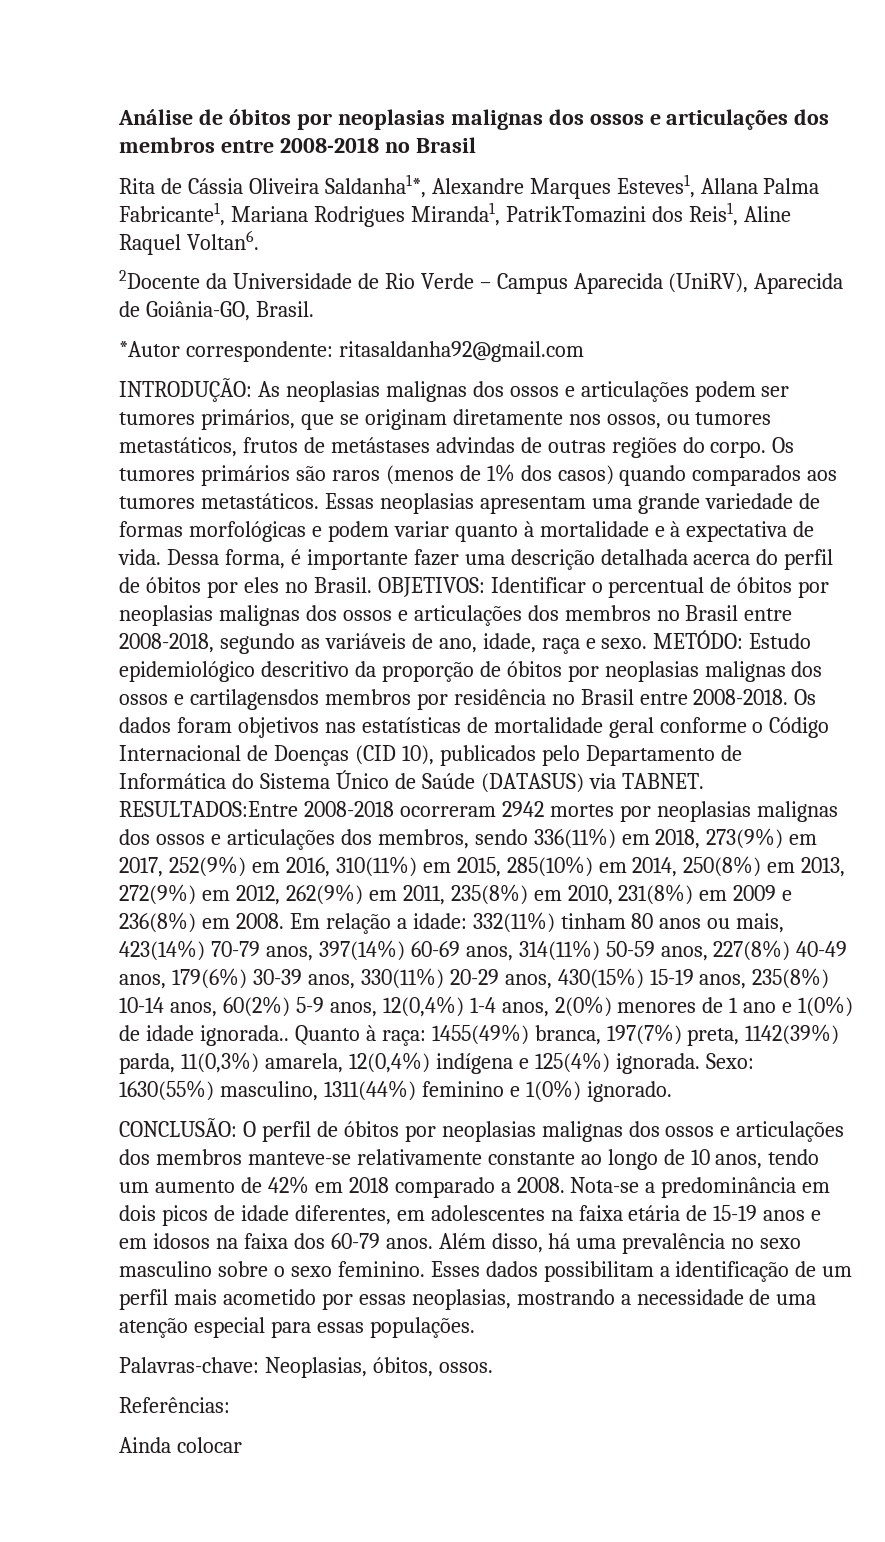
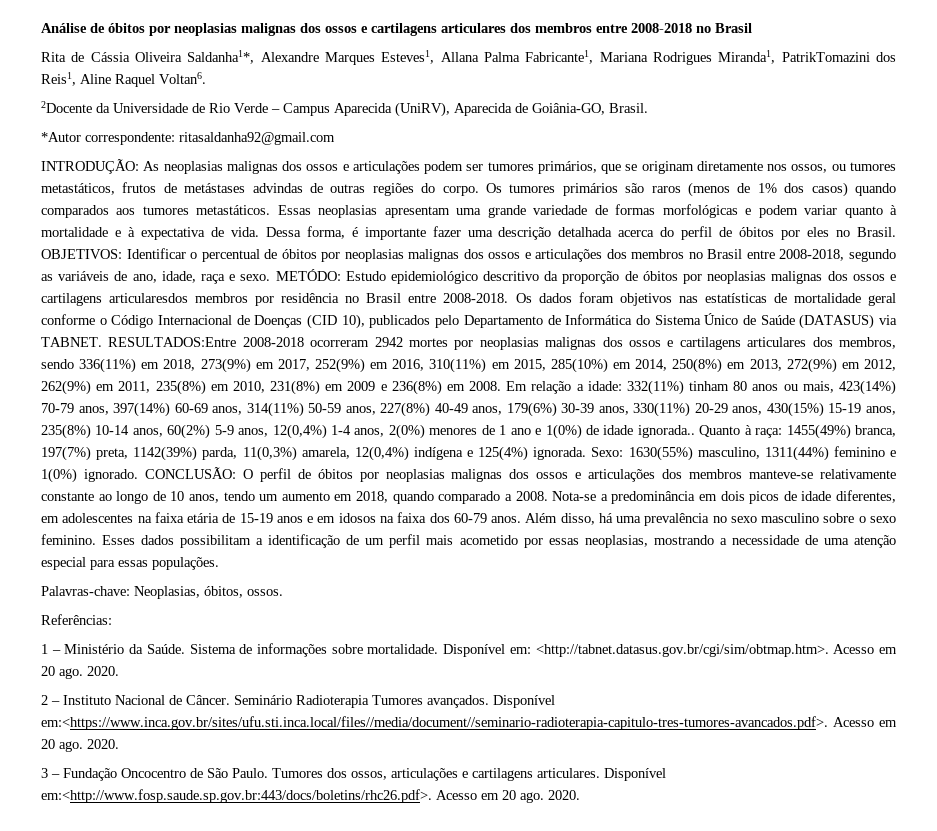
- Análise de óbitos por neoplasias malignas dos ossos e articulações dos membros entre 2008-2018 no Brasil
+ Análise de óbitos por neoplasias malignas dos ossos e cartilagens articulares dos membros entre 2008-2018 no Brasil
- METÓDO: Estudo epidemiológico descritivo da proporção de óbitos por neoplasias malignas dos ossos e cartilagensdos membros por residência no Brasil entre 2008-2018.
+ METÓDO: Estudo epidemiológico descritivo da proporção de óbitos por neoplasias malignas dos ossos e cartilagens articularesdos membros por residência no Brasil entre 2008-2018.
- RESULTADOS:Entre 2008-2018 ocorreram 2942 mortes por neoplasias malignas dos ossos e articulações dos membros, sendo 336(11%) em 2018, 273(9%) em 2017, 252(9%) em 2016, 310(11%) em 2015, 285(10%) em 2014, 250(8%) em 2013, 272(9%) em 2012, 262(9%) em 2011, 235(8%) em 2010, 231(8%) em 2009 e 236(8%) em 2008.
+ RESULTADOS:Entre 2008-2018 ocorreram 2942 mortes por neoplasias malignas dos ossos e cartilagens articulares dos membros, sendo 336(11%) em 2018, 273(9%) em 2017, 252(9%) em 2016, 310(11%) em 2015, 285(10%) em 2014, 250(8%) em 2013, 272(9%) em 2012, 262(9%) em 2011, 235(8%) em 2010, 231(8%) em 2009 e 236(8%) em 2008.
- Sexo: 1630(55%) masculino, 1311(44%) feminino e 1(0%) ignorado.
- CONCLUSÃO: O perfil de óbitos por neoplasias malignas dos ossos e articulações dos membros manteve-se relativamente constante ao longo de 10 anos, tendo um aumento de 42% em 2018 comparado a 2008.
+ Sexo: 1630(55%) masculino, 1311(44%) feminino e 1(0%) ignorado. CONCLUSÃO: O perfil de óbitos por neoplasias malignas dos ossos e articulações dos membros manteve-se relativamente constante ao longo de 10 anos, tendo um aumento em 2018, quando comparado a 2008.
- Ainda colocar
+ 1 – Ministério da Saúde. Sistema de informações sobre mortalidade. Disponível em: <http://tabnet.datasus.gov.br/cgi/sim/obtmap.htm>. Acesso em 20 ago. 2020.
+ 2 – Instituto Nacional de Câncer. Seminário Radioterapia Tumores avançados. Disponível em:<https://www.inca.gov.br/sites/ufu.sti.inca.local/files//media/document//seminario-radioterapia-capitulo-tres-tumores-avancados.pdf>. Acesso em 20 ago. 2020.
+ 3 – Fundação Oncocentro de São Paulo. Tumores dos ossos, articulações e cartilagens articulares. Disponível em:<http://www.fosp.saude.sp.gov.br:443/docs/boletins/rhc26.pdf>. Acesso em 20 ago. 2020.

